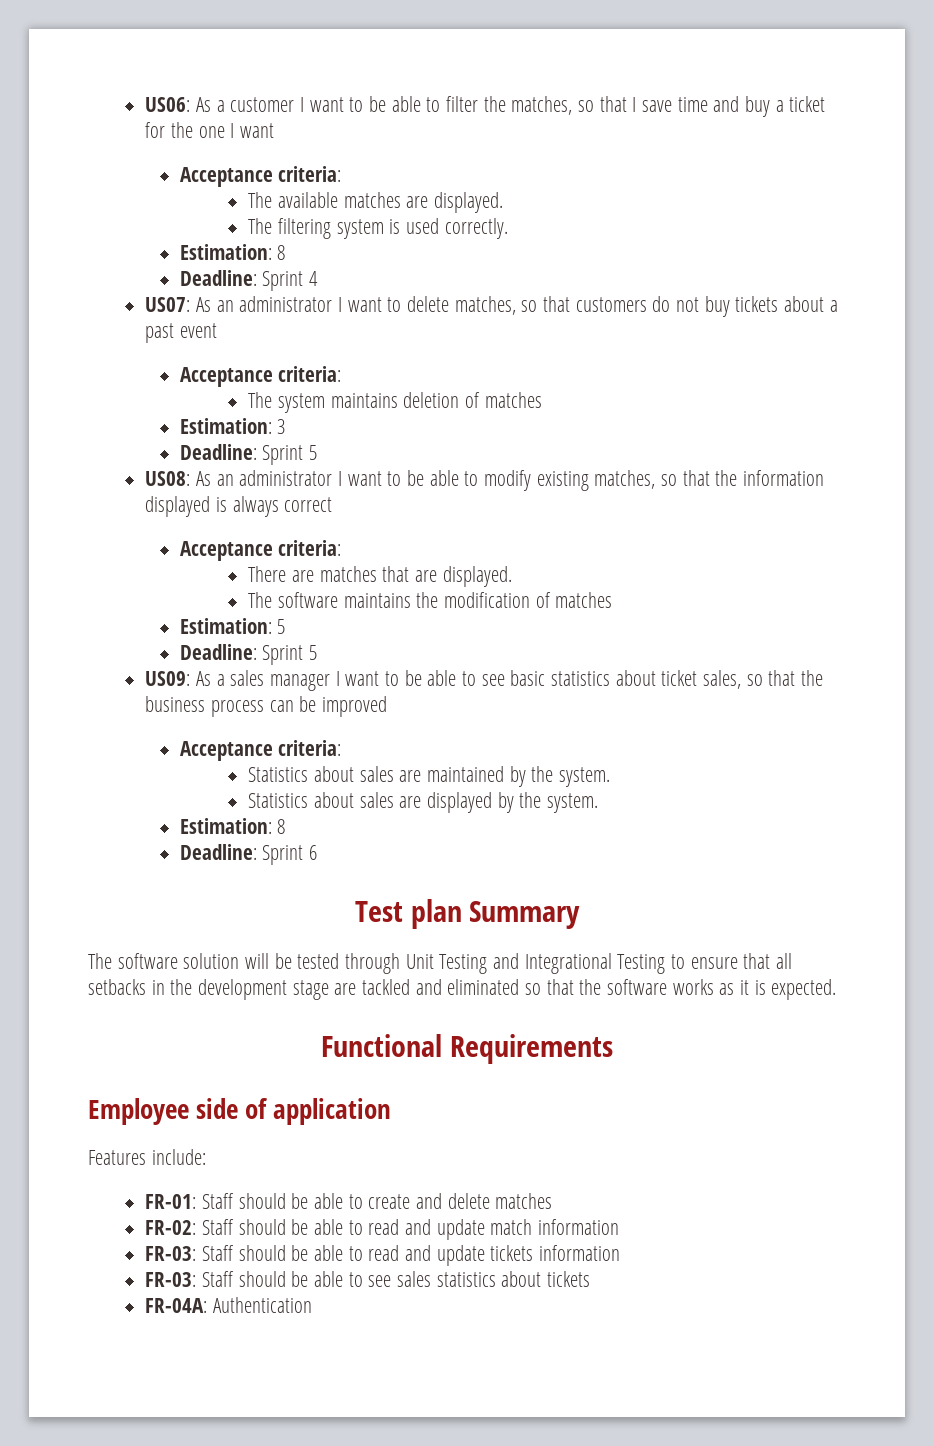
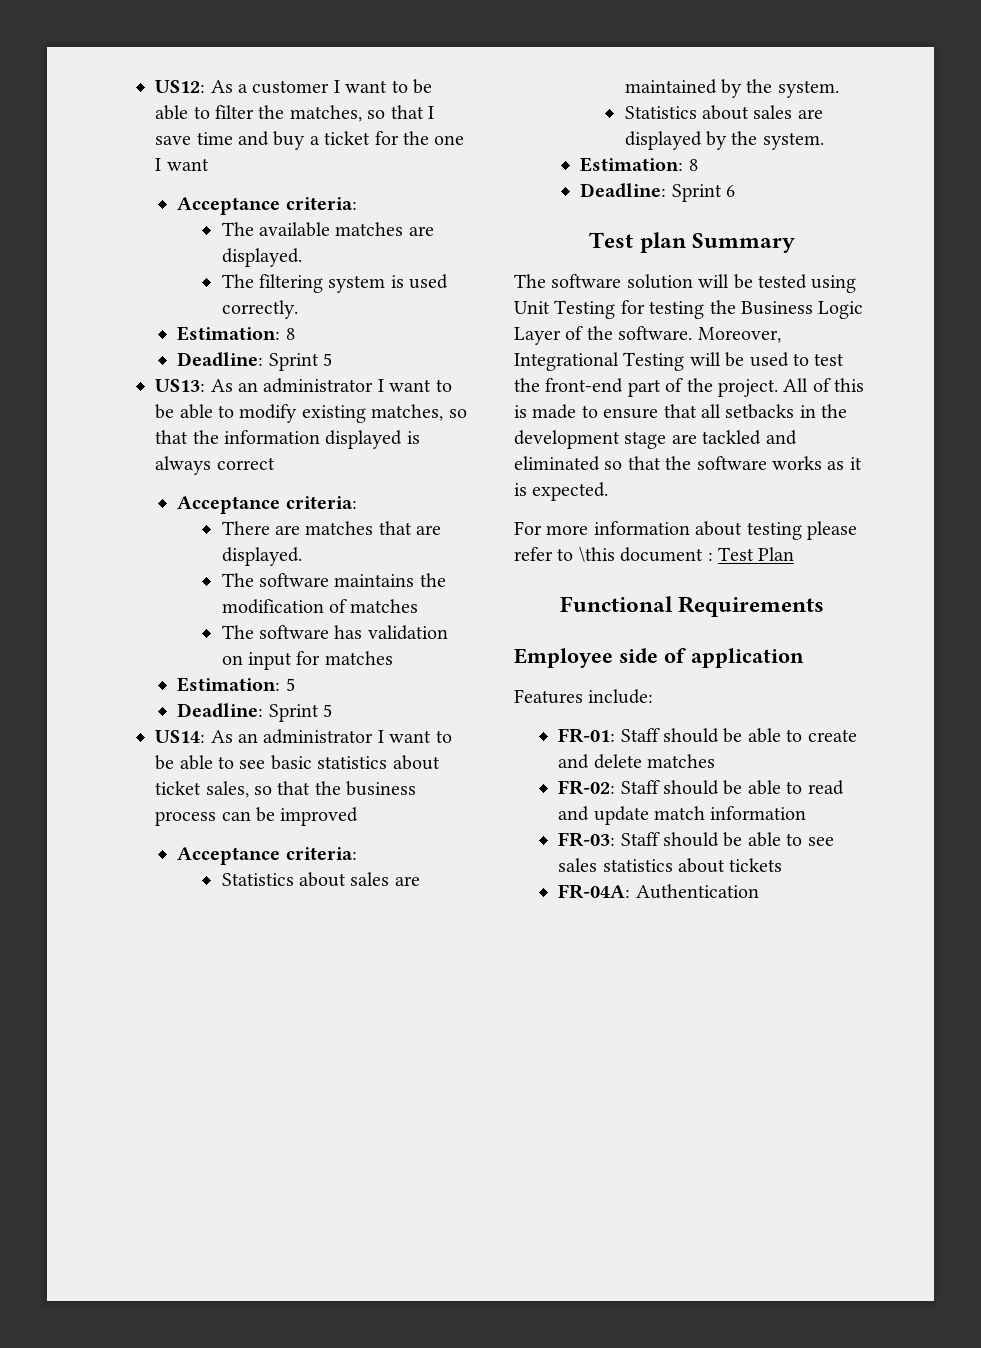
- US06: As a customer I want to be able to filter the matches, so that I save time and buy a ticket for the one I want
+ US12: As a customer I want to be able to filter the matches, so that I save time and buy a ticket for the one I want
  The filtering system is used correctly.
  Estimation: 8
- Deadline: Sprint 4
- US07: As an administrator I want to delete matches, so that customers do not buy tickets about a past event
- Acceptance criteria:
- The system maintains deletion of matches
- Estimation: 3
  Deadline: Sprint 5
- US08: As an administrator I want to be able to modify existing matches, so that the information displayed is always correct
+ US13: As an administrator I want to be able to modify existing matches, so that the information displayed is always correct
+ The software has validation on input for matches
- US09: As a sales manager I want to be able to see basic statistics about ticket sales, so that the business process can be improved
+ US14: As an administrator I want to be able to see basic statistics about ticket sales, so that the business process can be improved
- The software solution will be tested through Unit Testing and Integrational Testing to ensure that all setbacks in the development stage are tackled and eliminated so that the software works as it is expected.
+ The software solution will be tested using Unit Testing for testing the Business Logic Layer of the software. Moreover, Integrational Testing will be used to test the front-end part of the project. All of this is made to ensure that all setbacks in the development stage are tackled and eliminated so that the software works as it is expected.
+ For more information about testing please refer to \this document : Test Plan
- FR-03: Staff should be able to read and update tickets information

